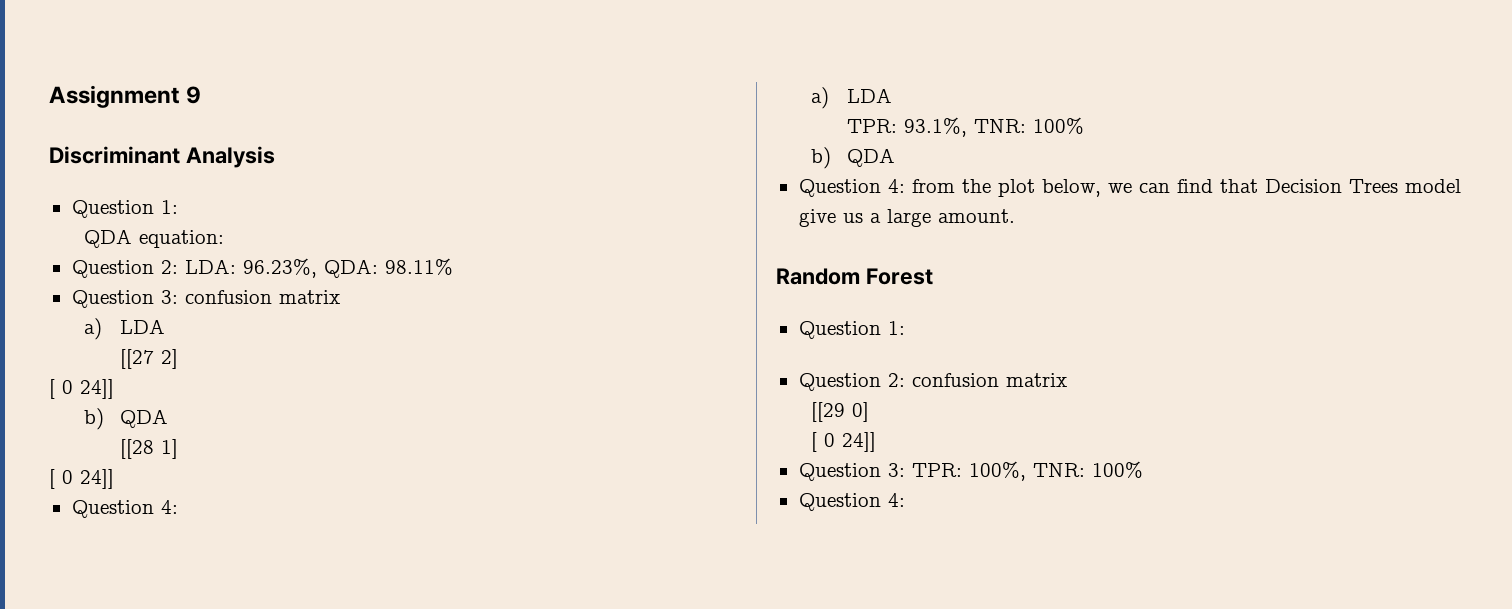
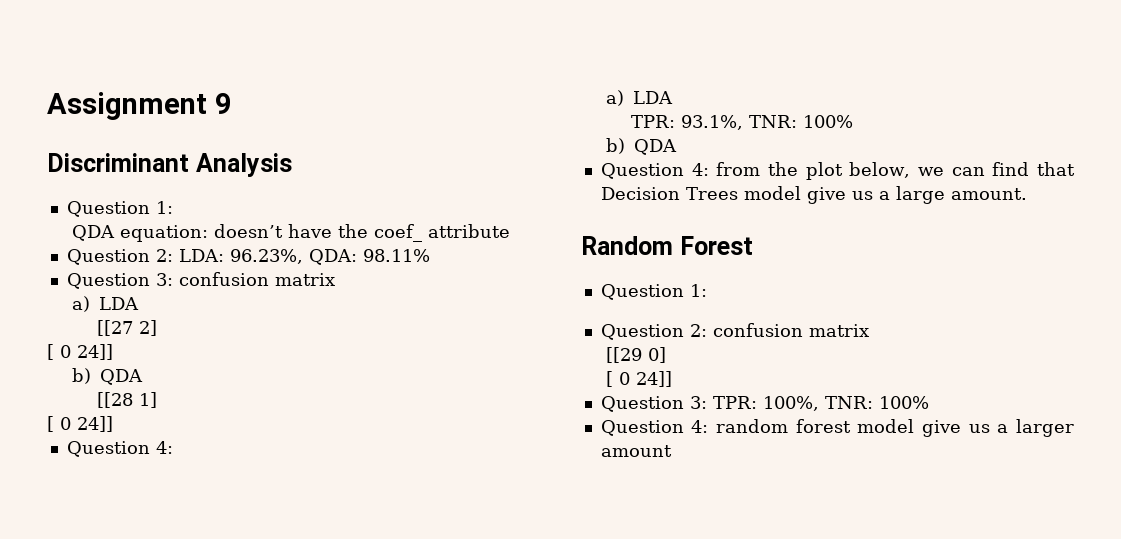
- QDA equation:
+ QDA equation: doesn’t have the coef_ attribute
  Question 3: TPR: 100%, TNR: 100%
- Question 4:
+ Question 4: random forest model give us a larger amount

